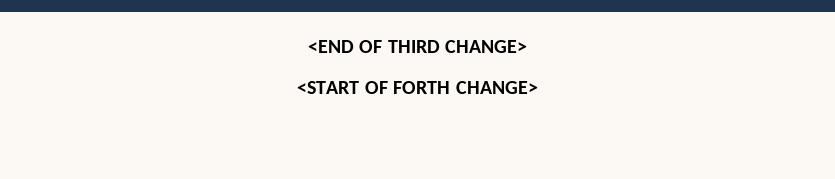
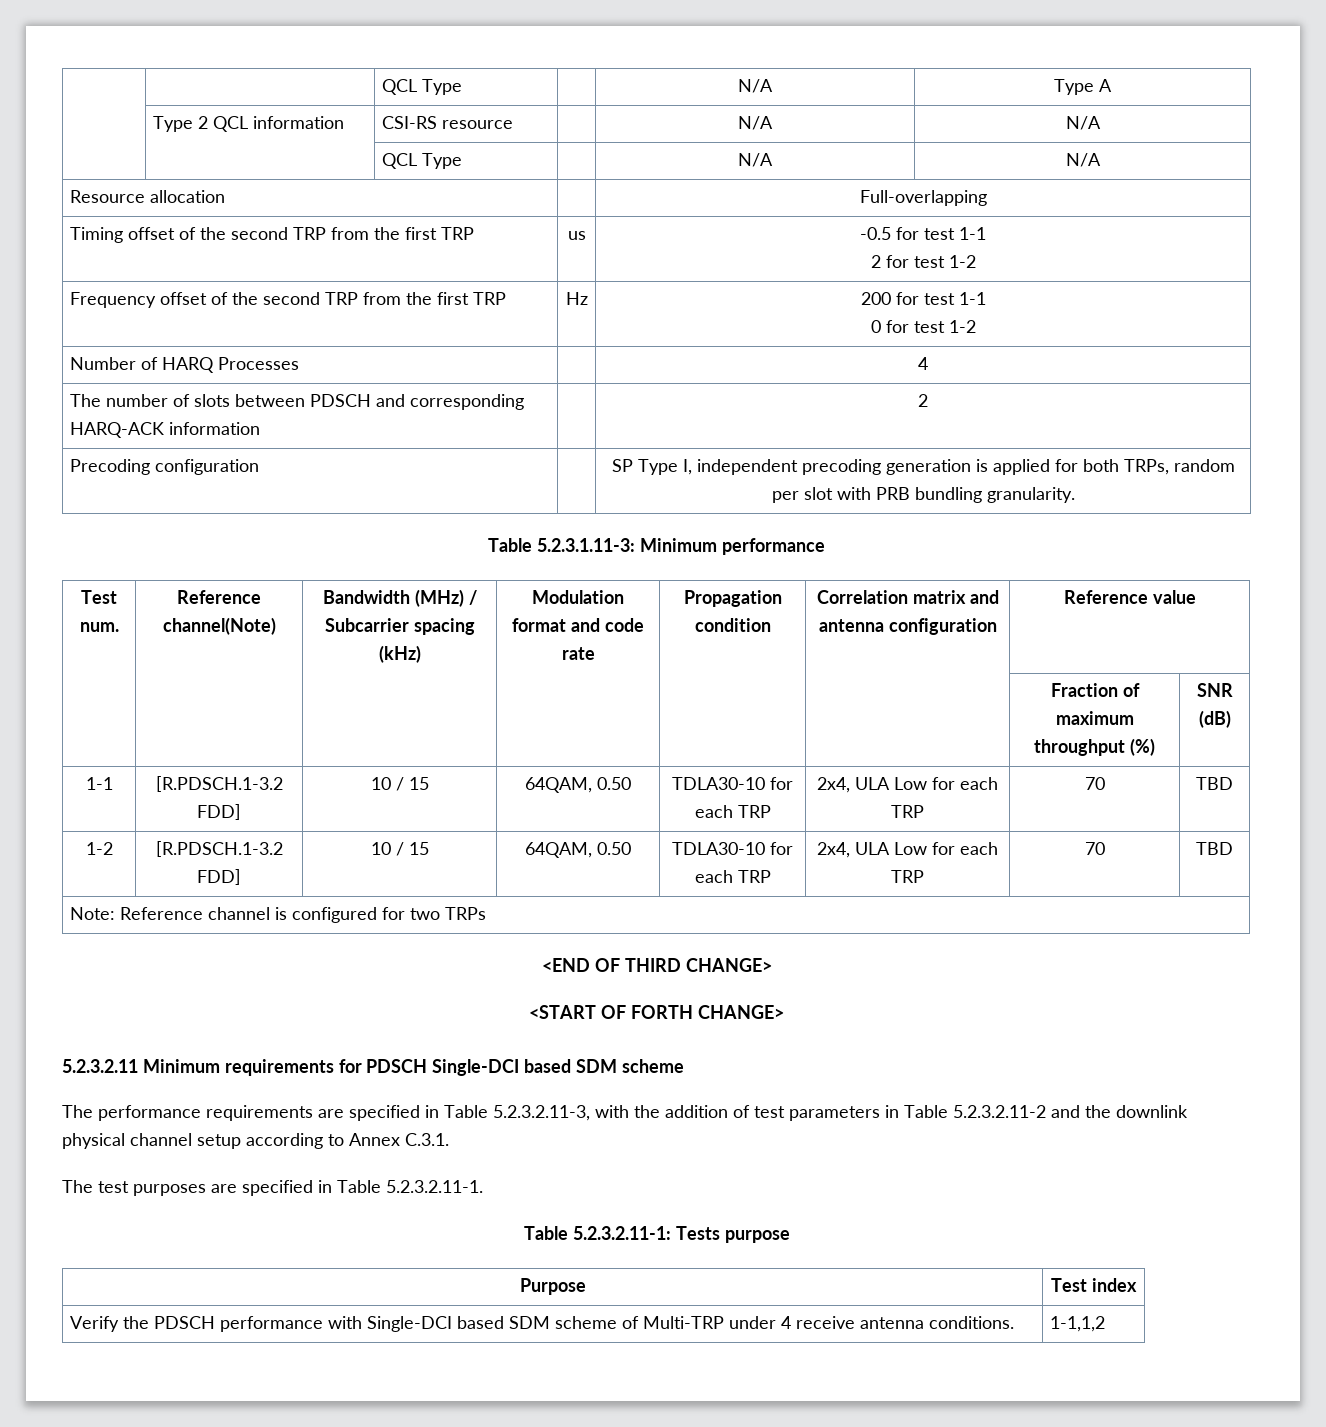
+ | | QCL Type | | N/A | Type A
+ | Type 2 QCL information | CSI-RS resource | | N/A | N/A
+ | | QCL Type | | N/A | N/A
+ Resource allocation | | Full-overlapping
+ Timing offset of the second TRP from the first TRP | us | -0.5 for test 1-1
+ 2 for test 1-2
+ Frequency offset of the second TRP from the first TRP | Hz | 200 for test 1-1
+ 0 for test 1-2
+ Number of HARQ Processes | | 4
+ The number of slots between PDSCH and corresponding HARQ-ACK information | | 2
+ Precoding configuration | | SP Type I, independent precoding generation is applied for both TRPs, random per slot with PRB bundling granularity.
+ Table 5.2.3.1.11-3: Minimum performance
+ Test num. | Reference channel(Note) | Bandwidth (MHz) / Subcarrier spacing (kHz) | Modulation format and code rate | Propagation condition | Correlation matrix and antenna configuration | Reference value
+ | | | | | | Fraction of maximum throughput (%) | SNR (dB)
+ 1-1 | [R.PDSCH.1-3.2 FDD] | 10 / 15 | 64QAM, 0.50 | TDLA30-10 for each TRP | 2x4, ULA Low for each TRP | 70 | TBD
+ 1-2 | [R.PDSCH.1-3.2 FDD] | 10 / 15 | 64QAM, 0.50 | TDLA30-10 for each TRP | 2x4, ULA Low for each TRP | 70 | TBD
+ Note: Reference channel is configured for two TRPs
+ 5.2.3.2.11 Minimum requirements for PDSCH Single-DCI based SDM scheme
+ The performance requirements are specified in Table 5.2.3.2.11-3, with the addition of test parameters in Table 5.2.3.2.11-2 and the downlink physical channel setup according to Annex C.3.1.
+ The test purposes are specified in Table 5.2.3.2.11-1.
+ Table 5.2.3.2.11-1: Tests purpose
+ Purpose | Test index
+ Verify the PDSCH performance with Single-DCI based SDM scheme of Multi-TRP under 4 receive antenna conditions. | 1-1,1,2

